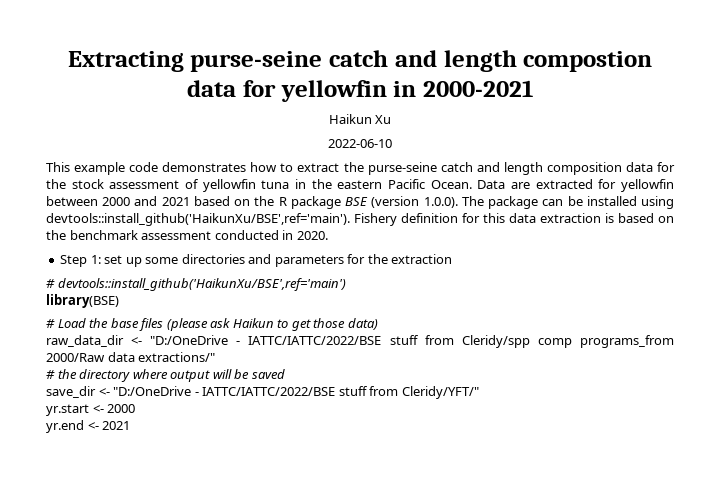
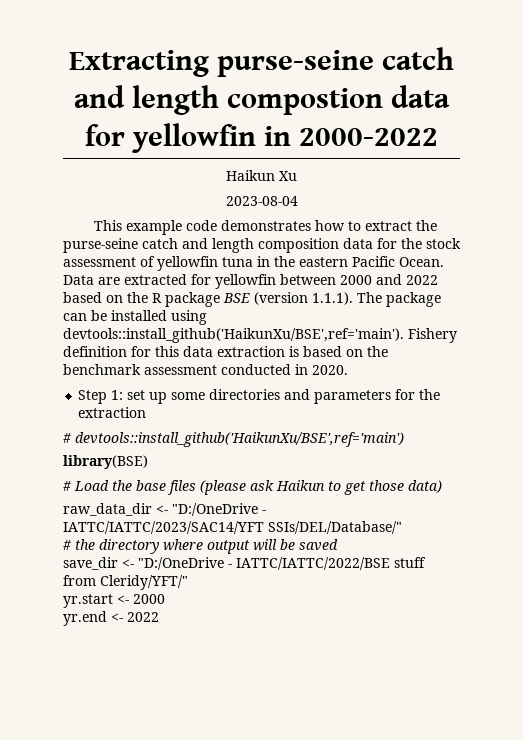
- Extracting purse-seine catch and length compostion data for yellowfin in 2000-2021
+ Extracting purse-seine catch and length compostion data for yellowfin in 2000-2022
- 2022-06-10
+ 2023-08-04
- Data are extracted for yellowfin between 2000 and 2021 based on the R package BSE (version 1.0.0). The package can be installed using devtools::install_github('HaikunXu/BSE',ref='main').
+ Data are extracted for yellowfin between 2000 and 2022 based on the R package BSE (version 1.1.1). The package can be installed using devtools::install_github('HaikunXu/BSE',ref='main').
- raw_data_dir <- "D:/OneDrive - IATTC/IATTC/2022/BSE stuff from Cleridy/spp comp programs_from 2000/Raw data extractions/"
+ raw_data_dir <- "D:/OneDrive - IATTC/IATTC/2023/SAC14/YFT SSIs/DEL/Database/"
- yr.end <- 2021
+ yr.end <- 2022

